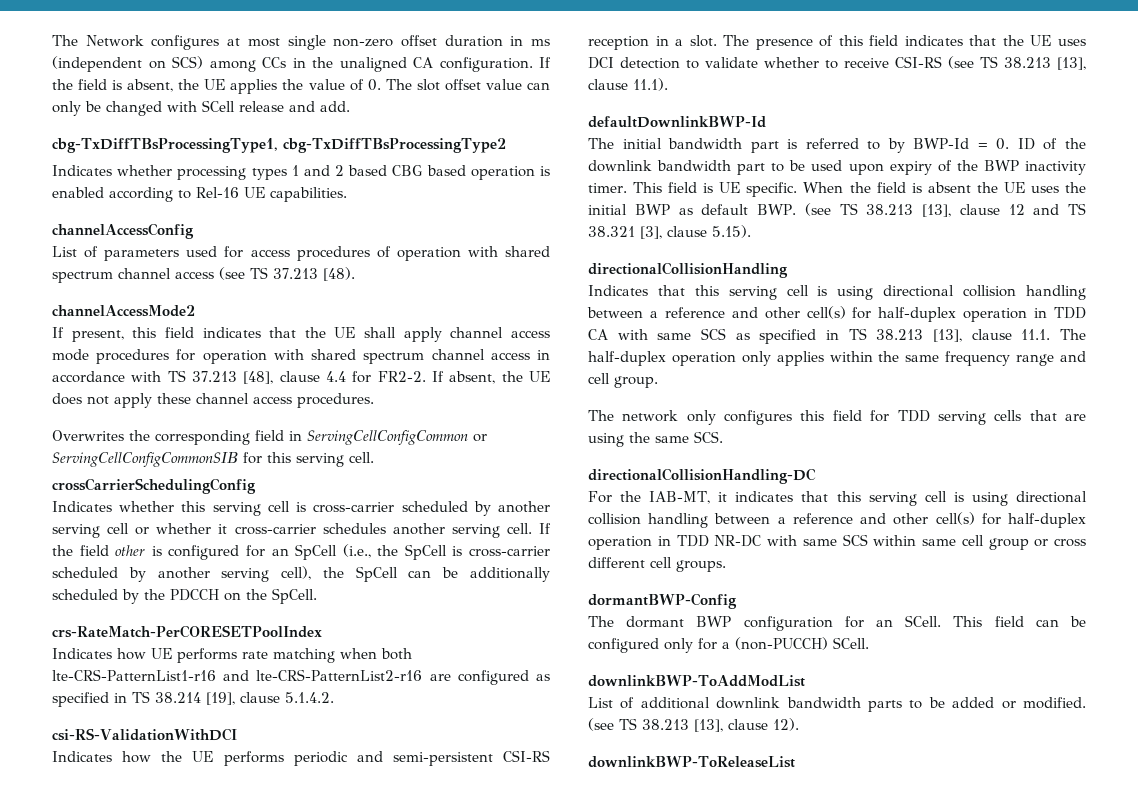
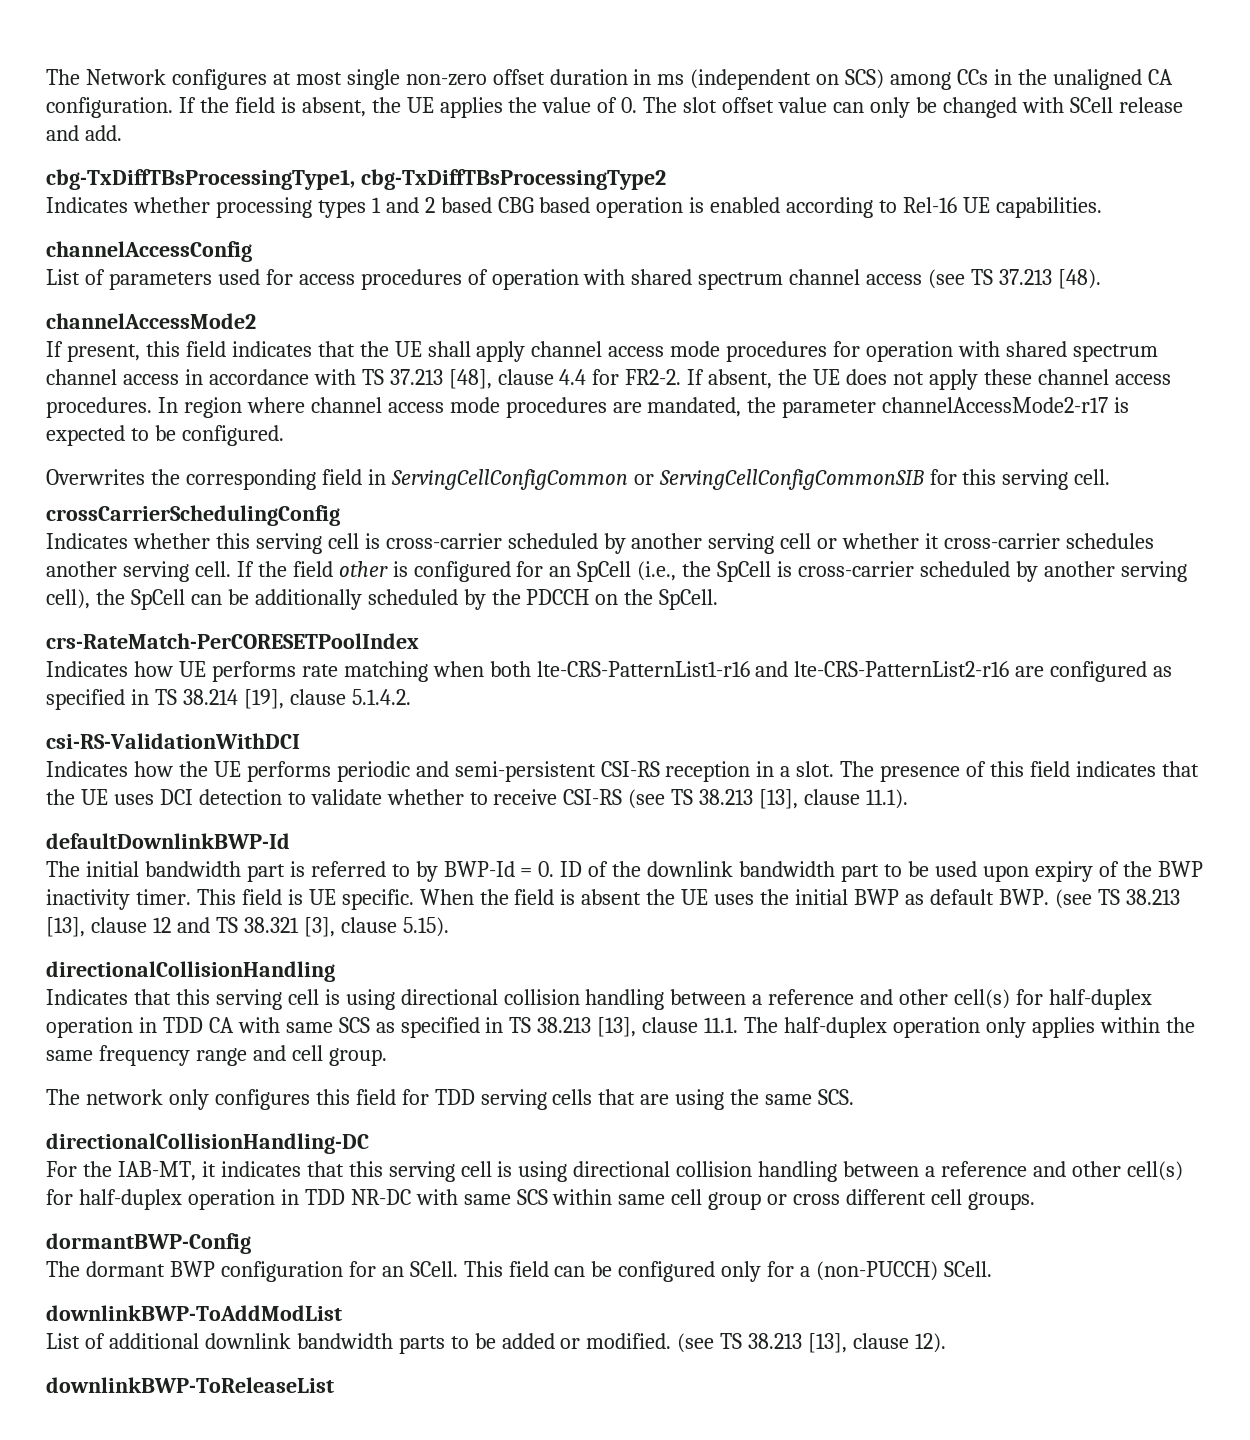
+ In region where channel access mode procedures are mandated, the parameter channelAccessMode2-r17 is expected to be configured.

